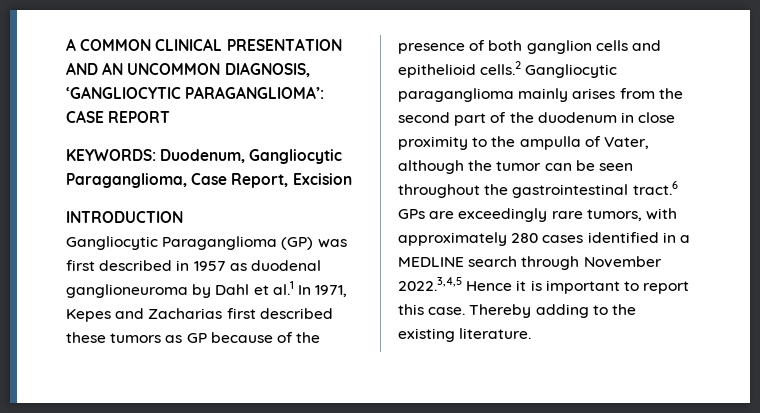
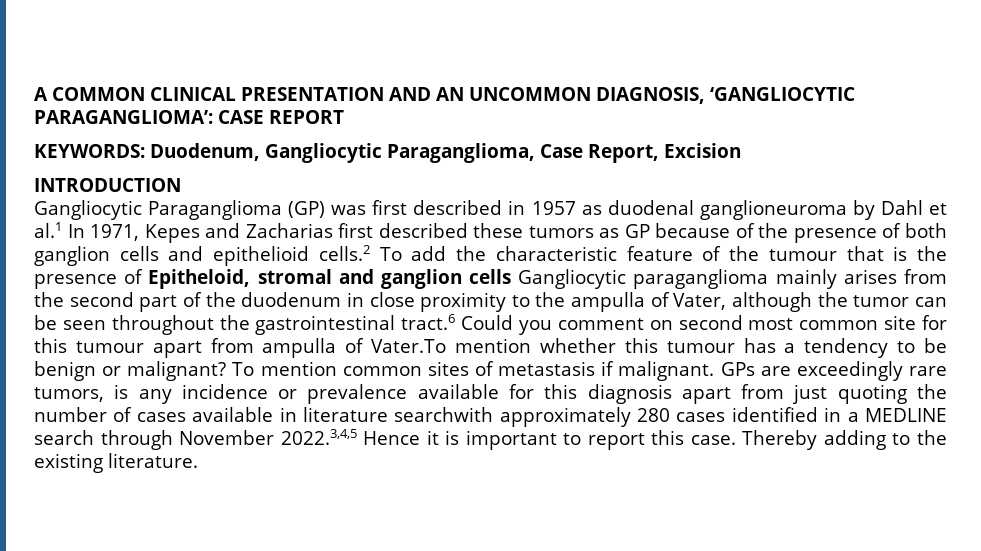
- Gangliocytic Paraganglioma (GP) was first described in 1957 as duodenal ganglioneuroma by Dahl et al.1 In 1971, Kepes and Zacharias first described these tumors as GP because of the presence of both ganglion cells and epithelioid cells.2 Gangliocytic paraganglioma mainly arises from the second part of the duodenum in close proximity to the ampulla of Vater, although the tumor can be seen throughout the gastrointestinal tract.6 GPs are exceedingly rare tumors, with approximately 280 cases identified in a MEDLINE search through November 2022.3,4,5 Hence it is important to report this case.
+ Gangliocytic Paraganglioma (GP) was first described in 1957 as duodenal ganglioneuroma by Dahl et al.1 In 1971, Kepes and Zacharias first described these tumors as GP because of the presence of both ganglion cells and epithelioid cells.2 To add the characteristic feature of the tumour that is the presence of Epitheloid, stromal and ganglion cells Gangliocytic paraganglioma mainly arises from the second part of the duodenum in close proximity to the ampulla of Vater, although the tumor can be seen throughout the gastrointestinal tract.6 Could you comment on second most common site for this tumour apart from ampulla of Vater.To mention whether this tumour has a tendency to be benign or malignant? To mention common sites of metastasis if malignant. GPs are exceedingly rare tumors, is any incidence or prevalence available for this diagnosis apart from just quoting the number of cases available in literature searchwith approximately 280 cases identified in a MEDLINE search through November 2022.3,4,5 Hence it is important to report this case.

